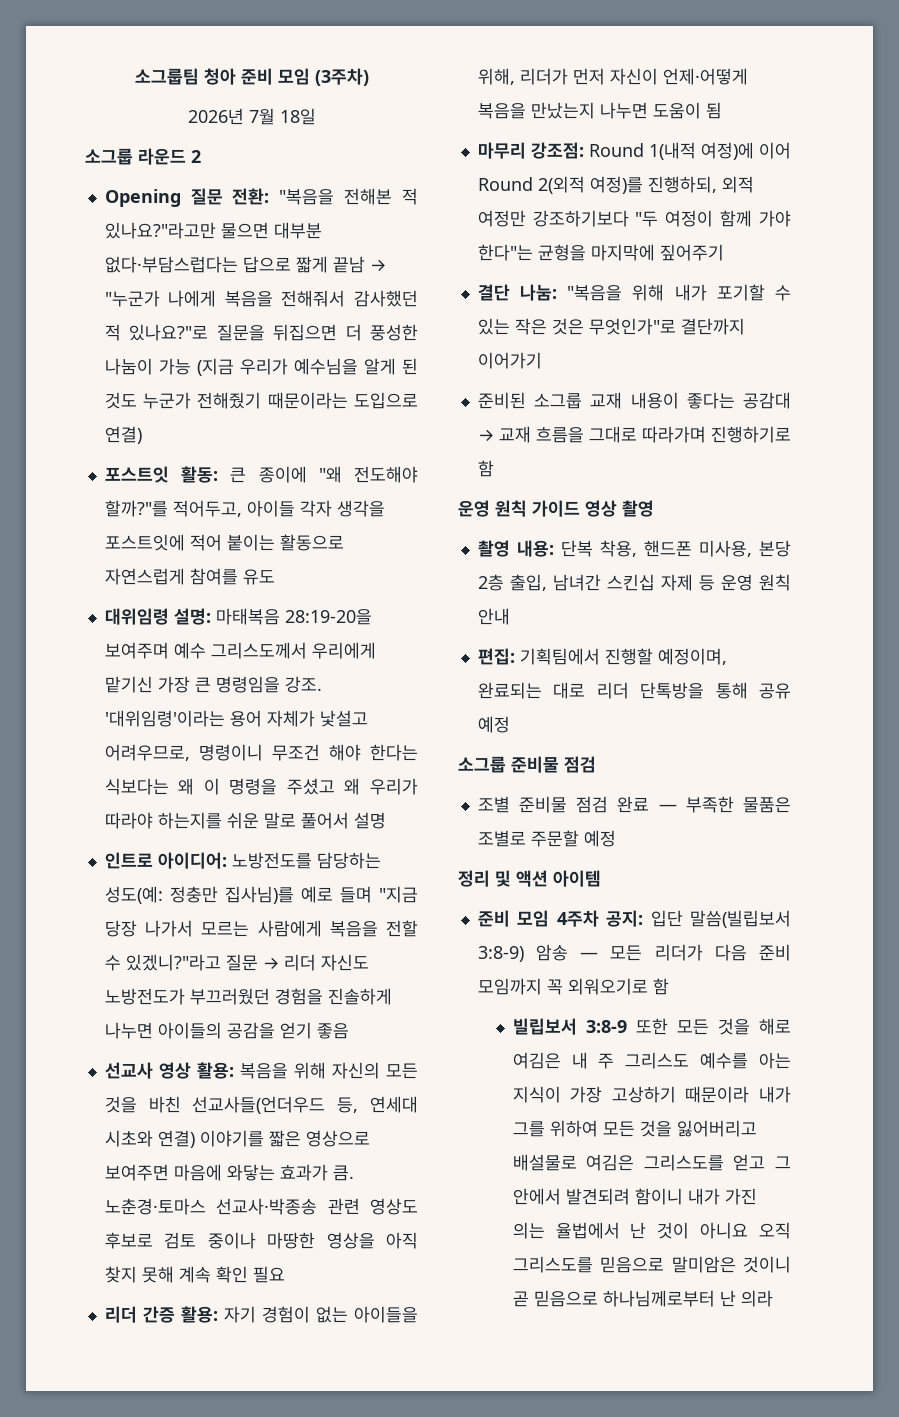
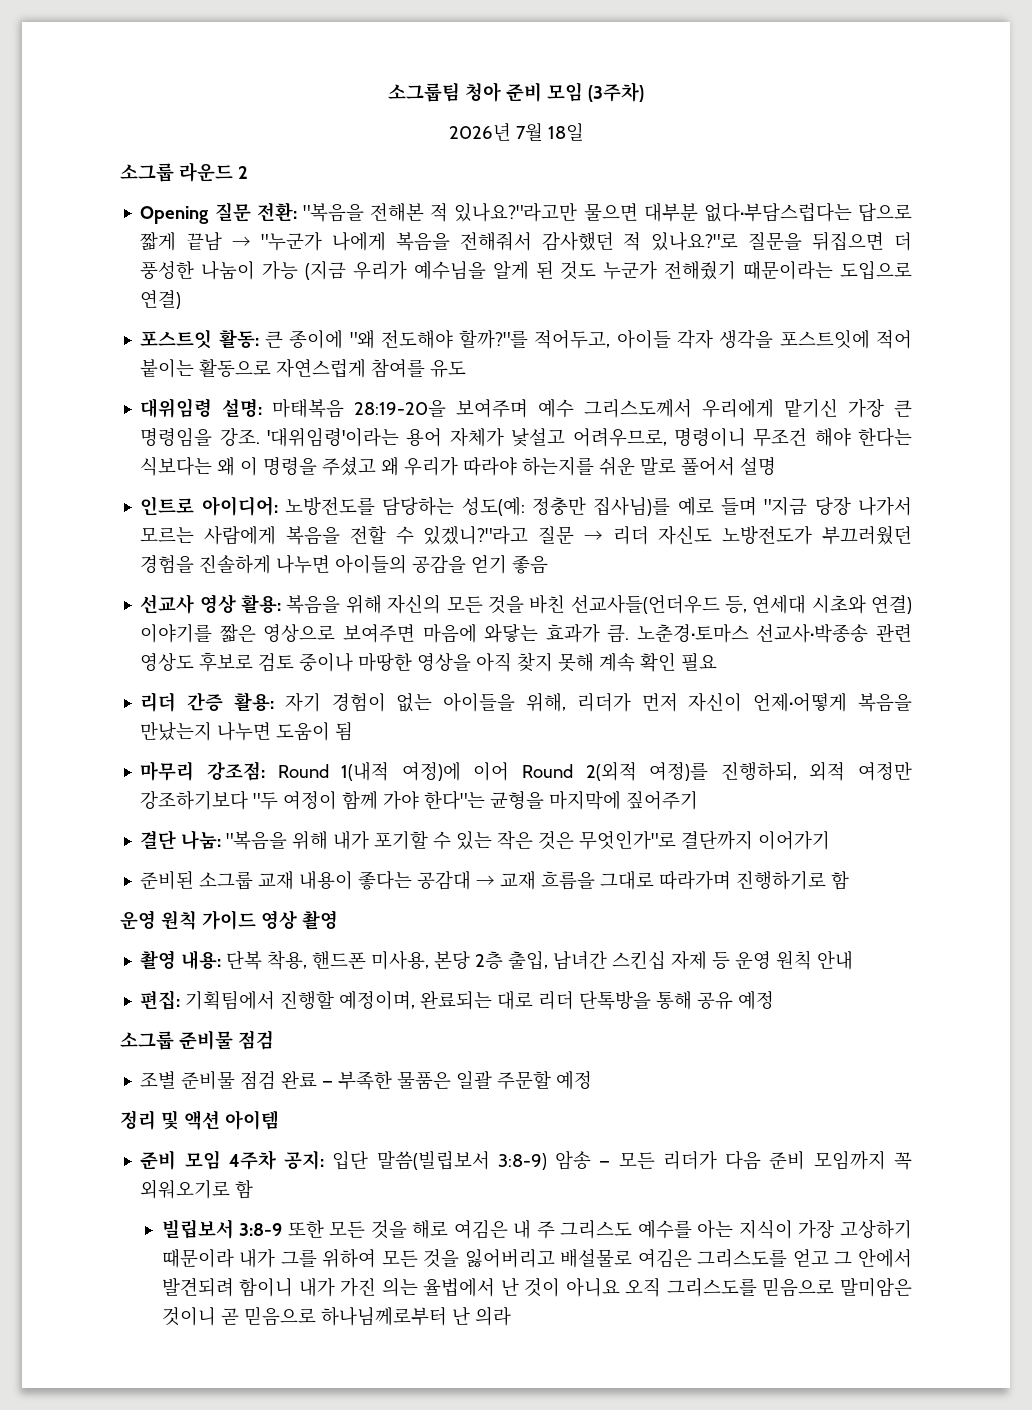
- 조별 준비물 점검 완료 — 부족한 물품은 조별로 주문할 예정
+ 조별 준비물 점검 완료 — 부족한 물품은 일괄 주문할 예정

